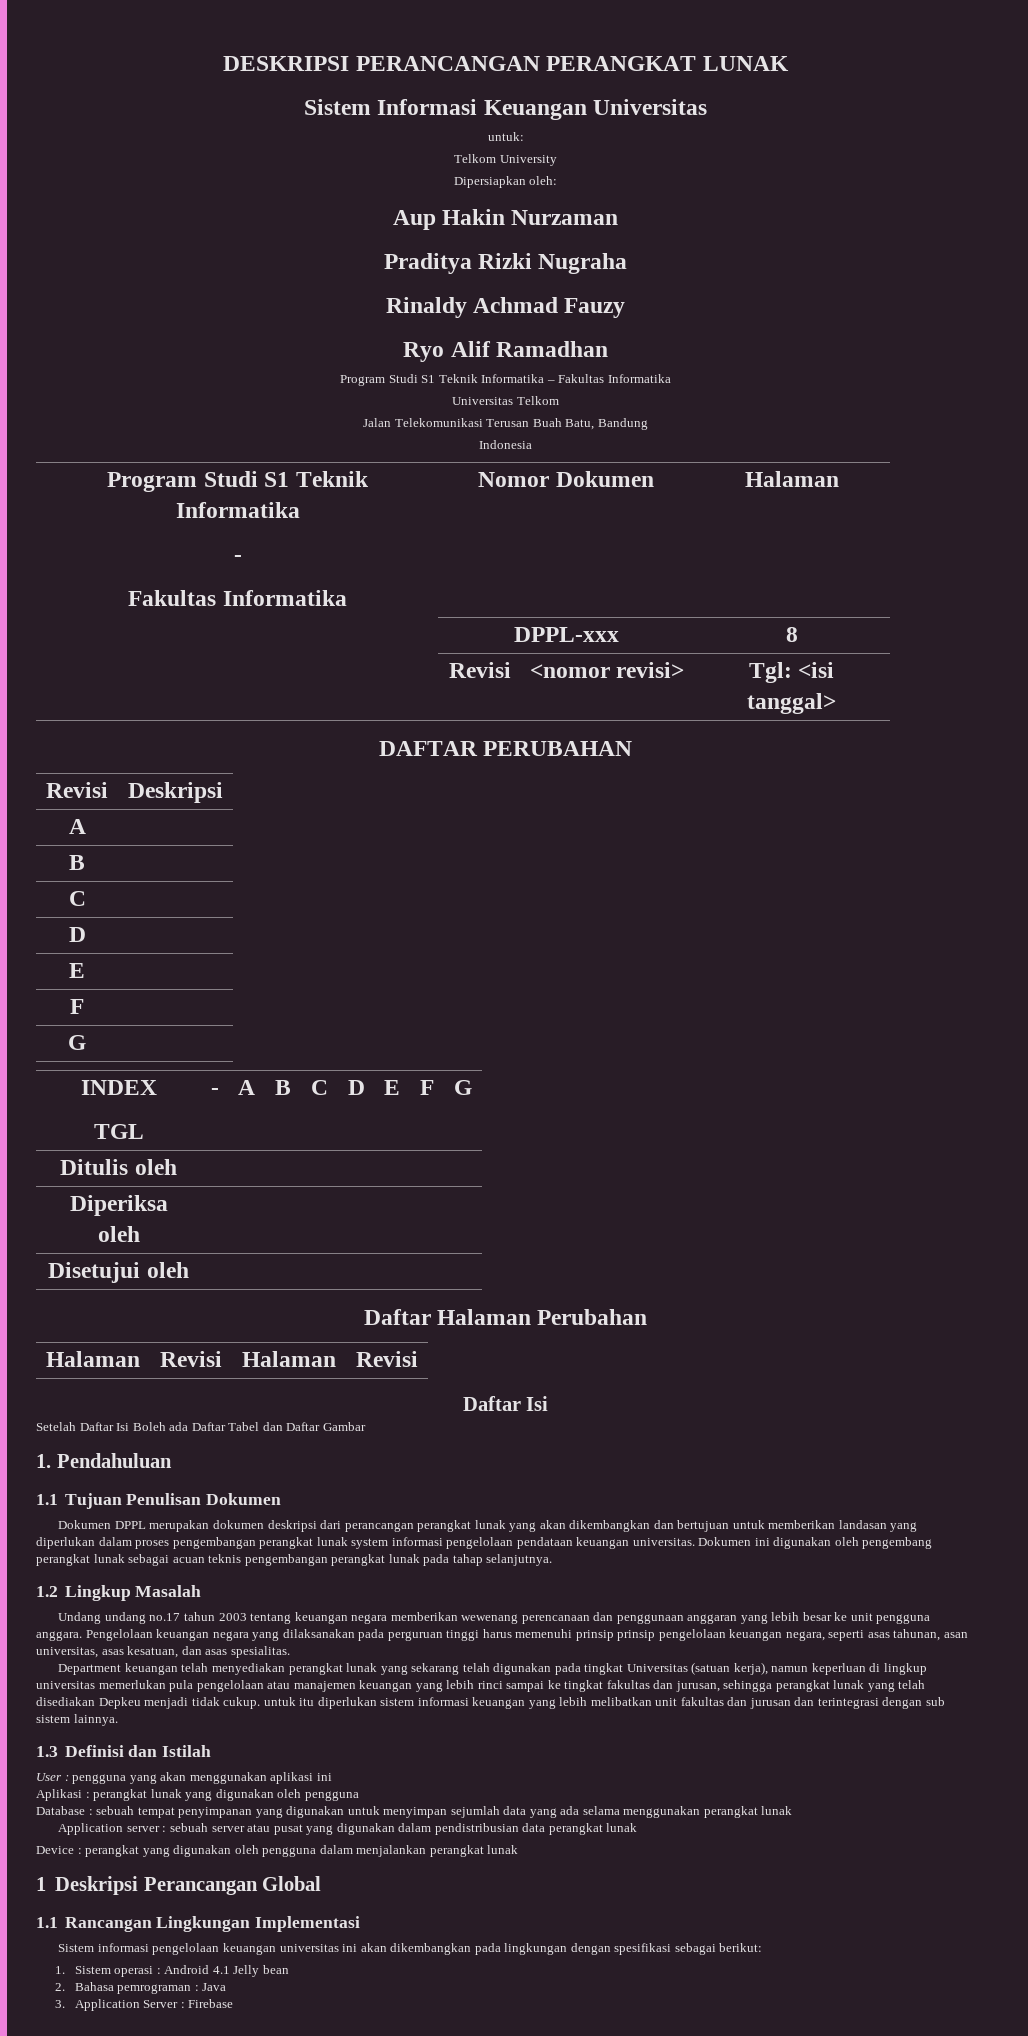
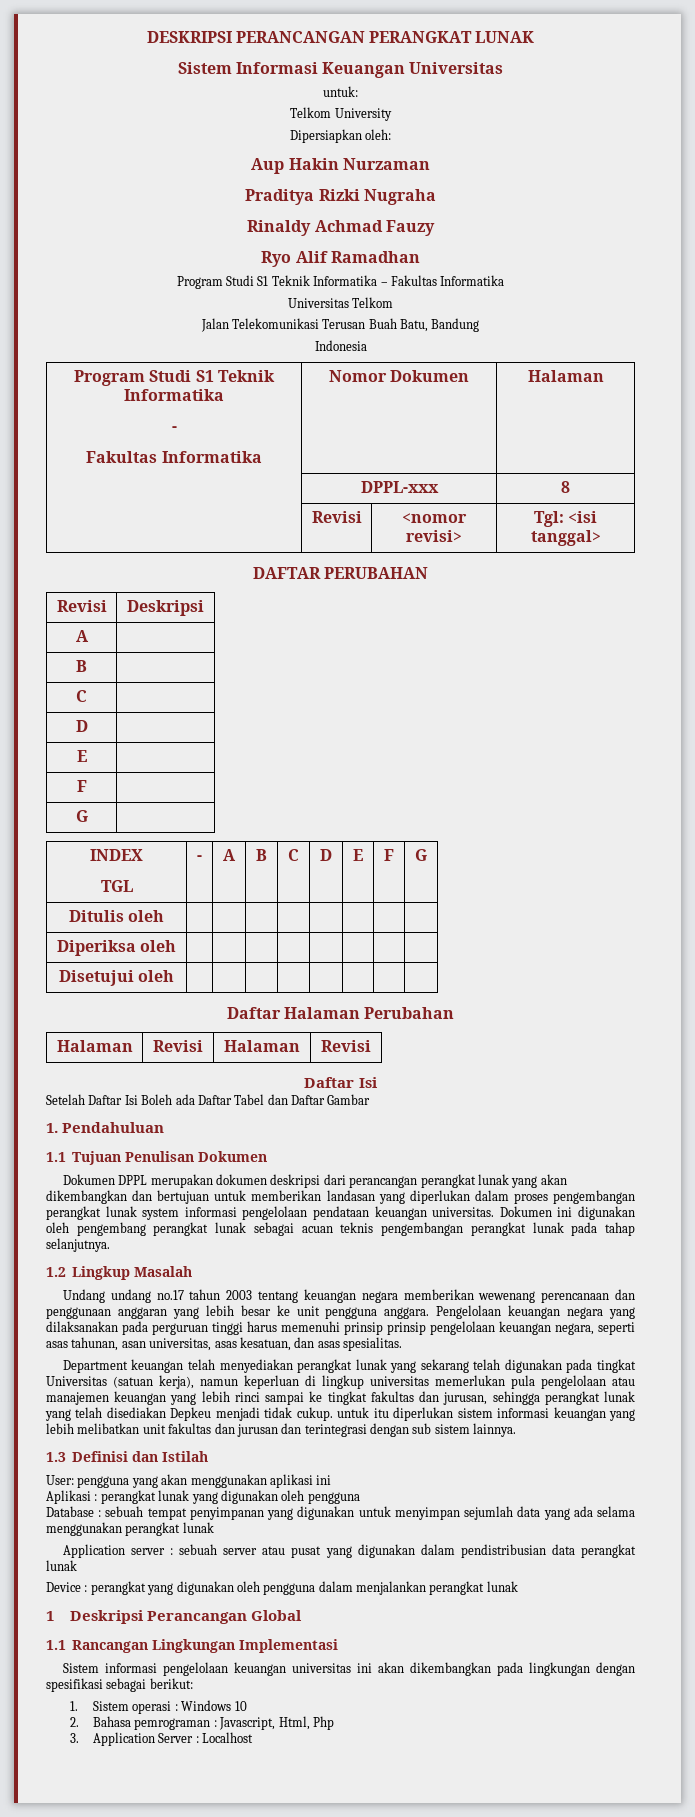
- User : pengguna yang akan menggunakan aplikasi ini
+ User: pengguna yang akan menggunakan aplikasi ini
- 1. Sistem operasi : Android 4.1 Jelly bean
+ 1. Sistem operasi : Windows 10
- 2. Bahasa pemrograman : Java
+ 2. Bahasa pemrograman : Javascript, Html, Php
- 3. Application Server : Firebase
+ 3. Application Server : Localhost

